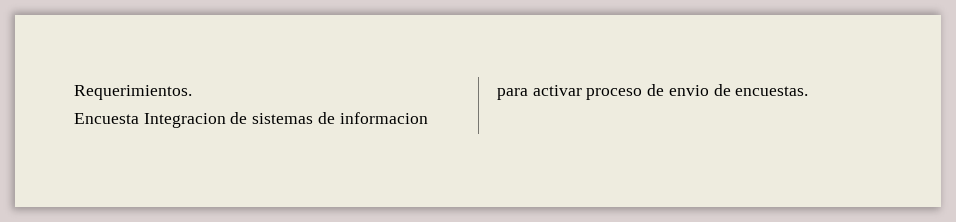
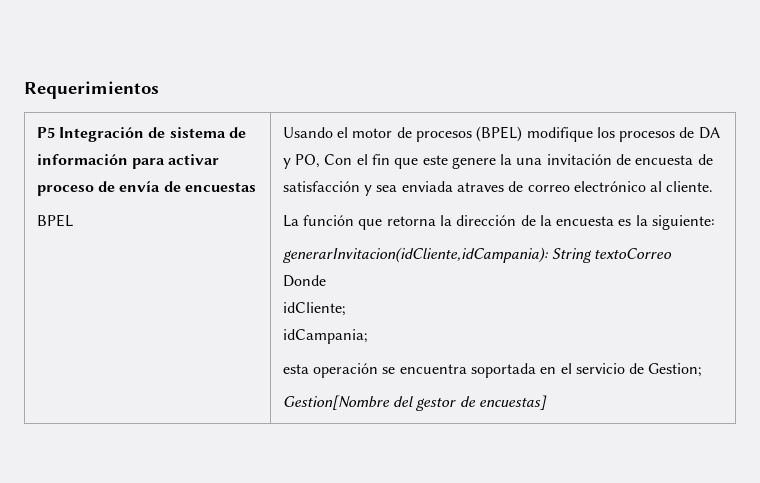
- Requerimientos.
- Encuesta Integracion de sistemas de informacion para activar proceso de envio de encuestas.
+ Requerimientos
+ P5 Integración de sistema de información para activar proceso de envía de encuestas
+ BPEL | Usando el motor de procesos (BPEL) modifique los procesos de DA y PO, Con el fin que este genere la una invitación de encuesta de satisfacción y sea enviada atraves de correo electrónico al cliente.
+ La función que retorna la dirección de la encuesta es la siguiente:
+ generarInvitacion(idCliente,idCampania): String textoCorreo
+ Donde
+ idCliente;
+ idCampania;
+ esta operación se encuentra soportada en el servicio de Gestion;
+ Gestion[Nombre del gestor de encuestas]

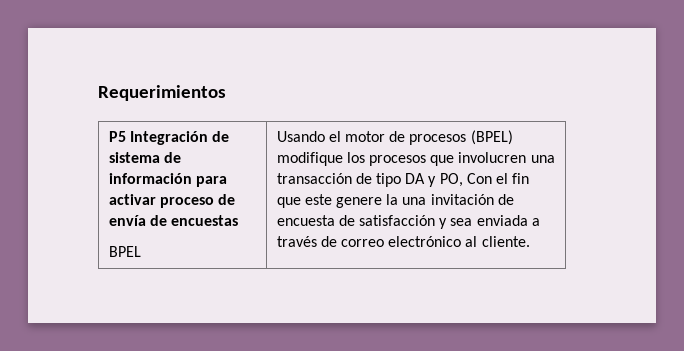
- Usando el motor de procesos (BPEL) modifique los procesos de DA y PO, Con el fin que este genere la una invitación de encuesta de satisfacción y sea enviada atraves de correo electrónico al cliente.
+ Usando el motor de procesos (BPEL) modifique los procesos que involucren una transacción de tipo DA y PO, Con el fin que este genere la una invitación de encuesta de satisfacción y sea enviada a través de correo electrónico al cliente.
- La función que retorna la dirección de la encuesta es la siguiente:
- generarInvitacion(idCliente,idCampania): String textoCorreo
- Donde
- idCliente;
- idCampania;
- esta operación se encuentra soportada en el servicio de Gestion;
- Gestion[Nombre del gestor de encuestas]

